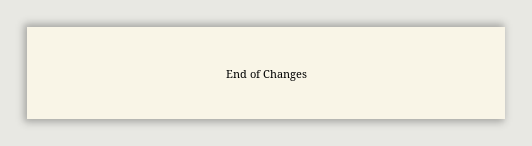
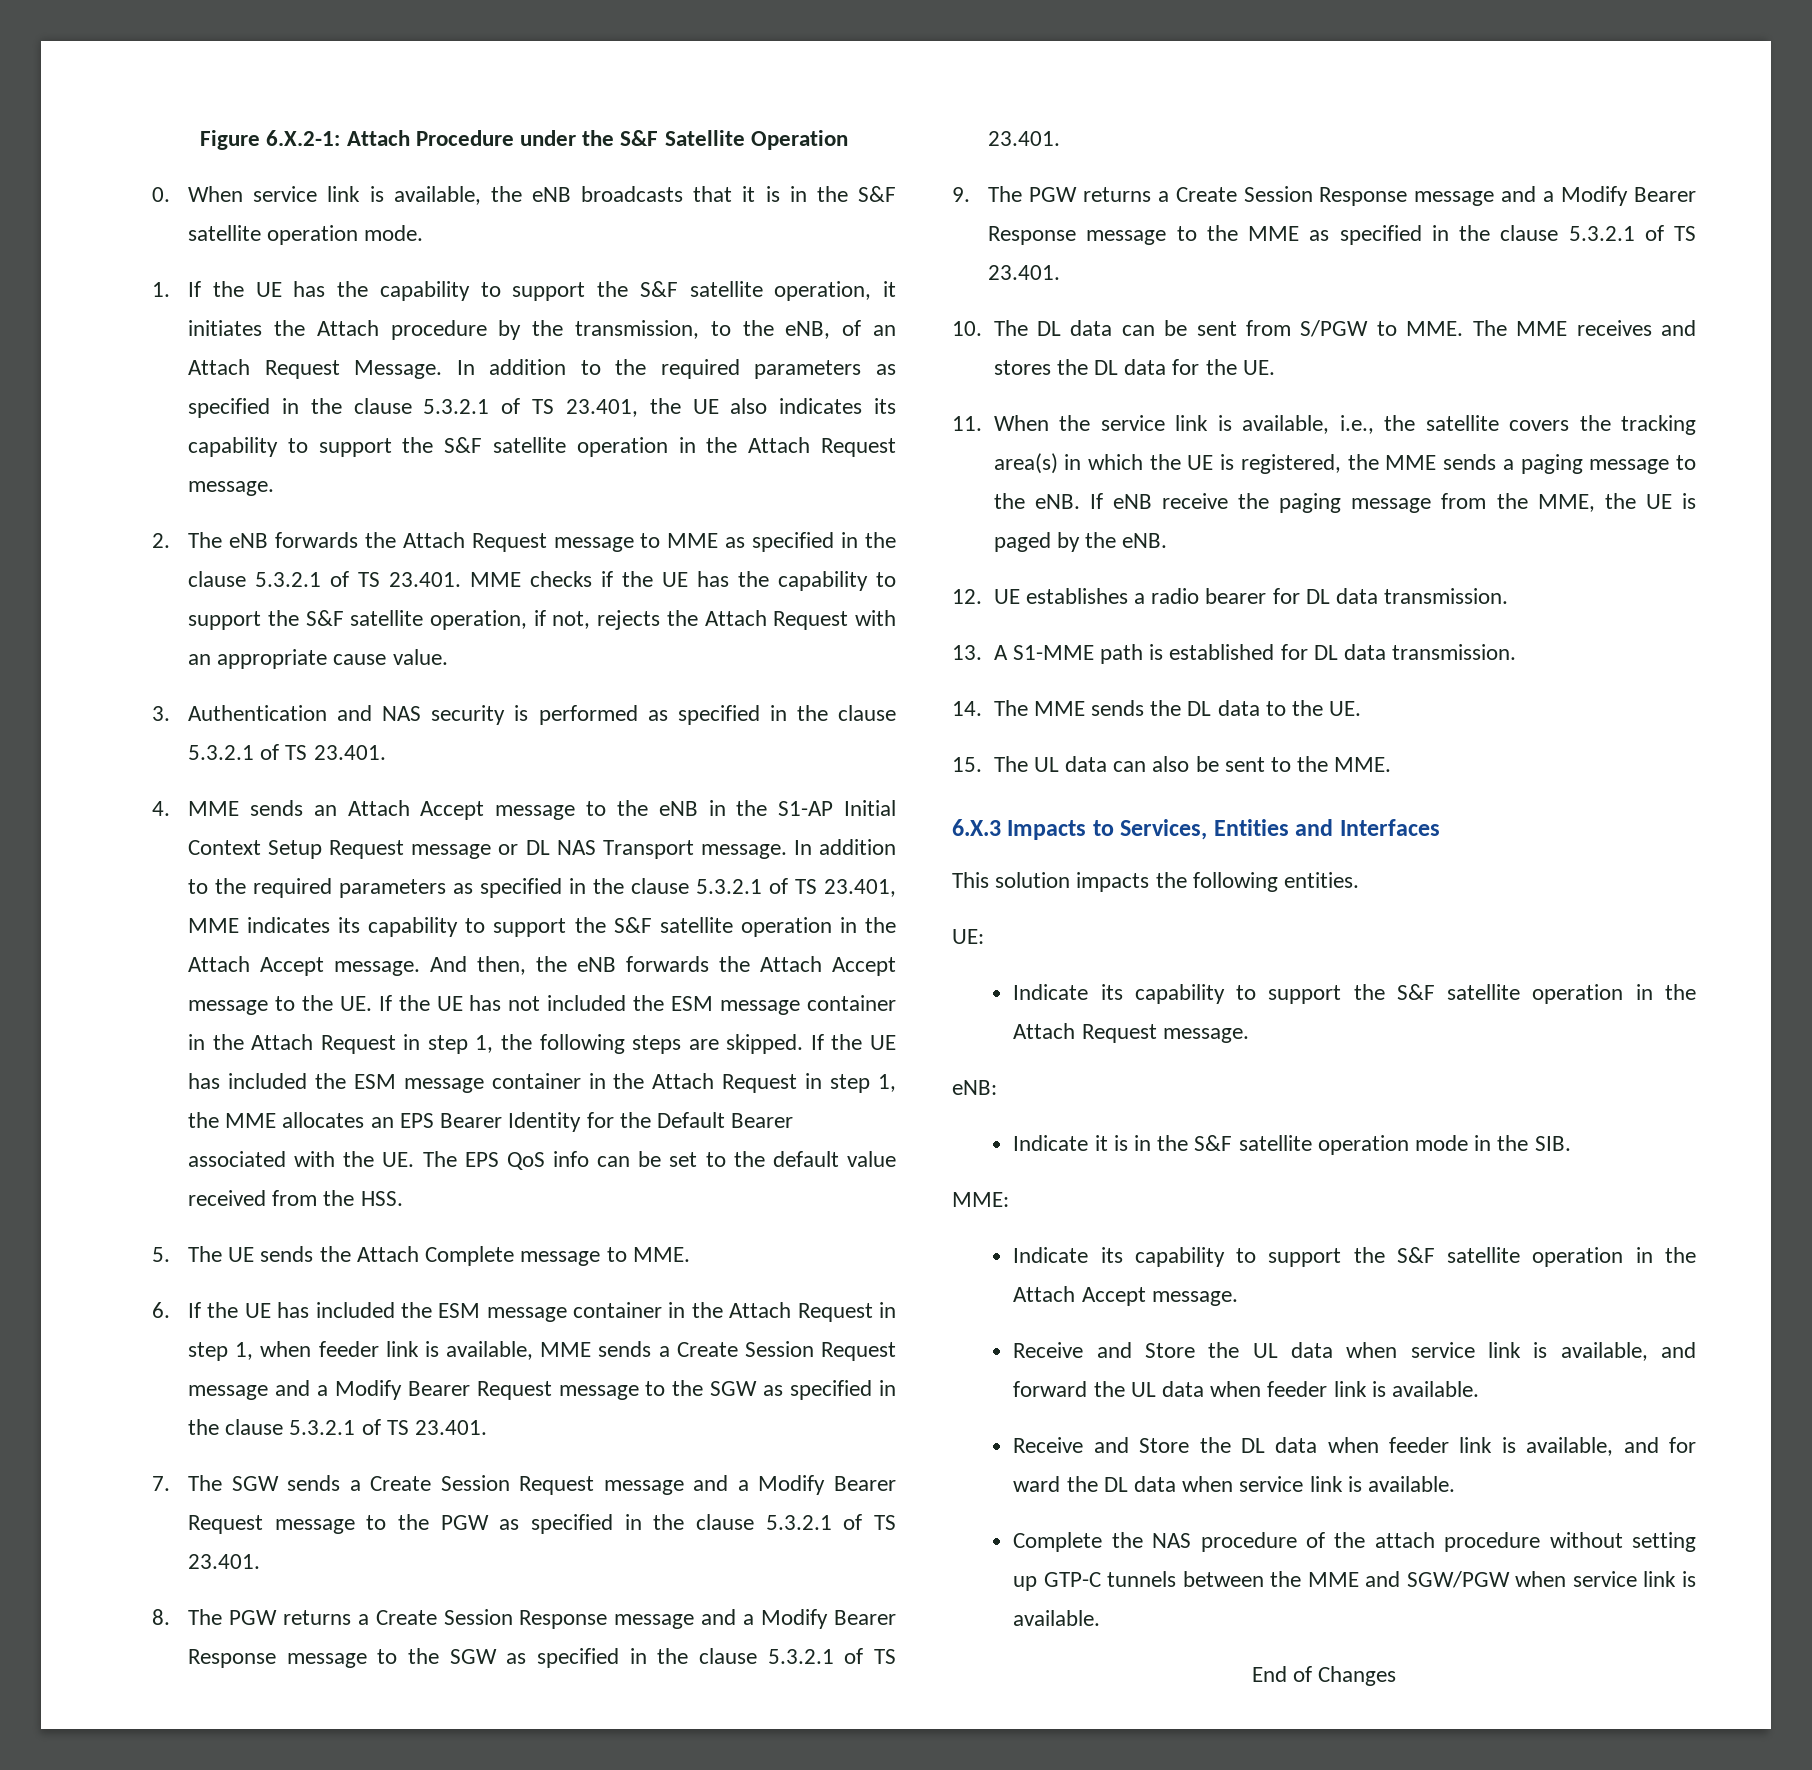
+ Figure 6.X.2-1: Attach Procedure under the S&F Satellite Operation
+ 0. When service link is available, the eNB broadcasts that it is in the S&F satellite operation mode.
+ 1. If the UE has the capability to support the S&F satellite operation, it initiates the Attach procedure by the transmission, to the eNB, of an Attach Request Message. In addition to the required parameters as specified in the clause 5.3.2.1 of TS 23.401, the UE also indicates its capability to support the S&F satellite operation in the Attach Request message.
+ 2. The eNB forwards the Attach Request message to MME as specified in the clause 5.3.2.1 of TS 23.401. MME checks if the UE has the capability to support the S&F satellite operation, if not, rejects the Attach Request with an appropriate cause value.
+ 3. Authentication and NAS security is performed as specified in the clause 5.3.2.1 of TS 23.401.
+ 4. MME sends an Attach Accept message to the eNB in the S1-AP Initial Context Setup Request message or DL NAS Transport message. In addition to the required parameters as specified in the clause 5.3.2.1 of TS 23.401, MME indicates its capability to support the S&F satellite operation in the Attach Accept message. And then, the eNB forwards the Attach Accept message to the UE. If the UE has not included the ESM message container in the Attach Request in step 1, the following steps are skipped. If the UE has included the ESM message container in the Attach Request in step 1, the MME allocates an EPS Bearer Identity for the Default Bearer associated with the UE. The EPS QoS info can be set to the default value received from the HSS.
+ 5. The UE sends the Attach Complete message to MME.
+ 6. If the UE has included the ESM message container in the Attach Request in step 1, when feeder link is available, MME sends a Create Session Request message and a Modify Bearer Request message to the SGW as specified in the clause 5.3.2.1 of TS 23.401.
+ 7. The SGW sends a Create Session Request message and a Modify Bearer Request message to the PGW as specified in the clause 5.3.2.1 of TS 23.401.
+ 8. The PGW returns a Create Session Response message and a Modify Bearer Response message to the SGW as specified in the clause 5.3.2.1 of TS 23.401.
+ 9. The PGW returns a Create Session Response message and a Modify Bearer Response message to the MME as specified in the clause 5.3.2.1 of TS 23.401.
+ 10. The DL data can be sent from S/PGW to MME. The MME receives and stores the DL data for the UE.
+ 11. When the service link is available, i.e., the satellite covers the tracking area(s) in which the UE is registered, the MME sends a paging message to the eNB. If eNB receive the paging message from the MME, the UE is paged by the eNB.
+ 12. UE establishes a radio bearer for DL data transmission.
+ 13. A S1-MME path is established for DL data transmission.
+ 14. The MME sends the DL data to the UE.
+ 15. The UL data can also be sent to the MME.
+ 6.X.3 Impacts to Services, Entities and Interfaces
+ This solution impacts the following entities.
+ UE:
+ Indicate its capability to support the S&F satellite operation in the Attach Request message.
+ eNB:
+ Indicate it is in the S&F satellite operation mode in the SIB.
+ MME:
+ Indicate its capability to support the S&F satellite operation in the Attach Accept message.
+ Receive and Store the UL data when service link is available, and forward the UL data when feeder link is available.
+ Receive and Store the DL data when feeder link is available, and for ward the DL data when service link is available.
+ Complete the NAS procedure of the attach procedure without setting up GTP-C tunnels between the MME and SGW/PGW when service link is available.

